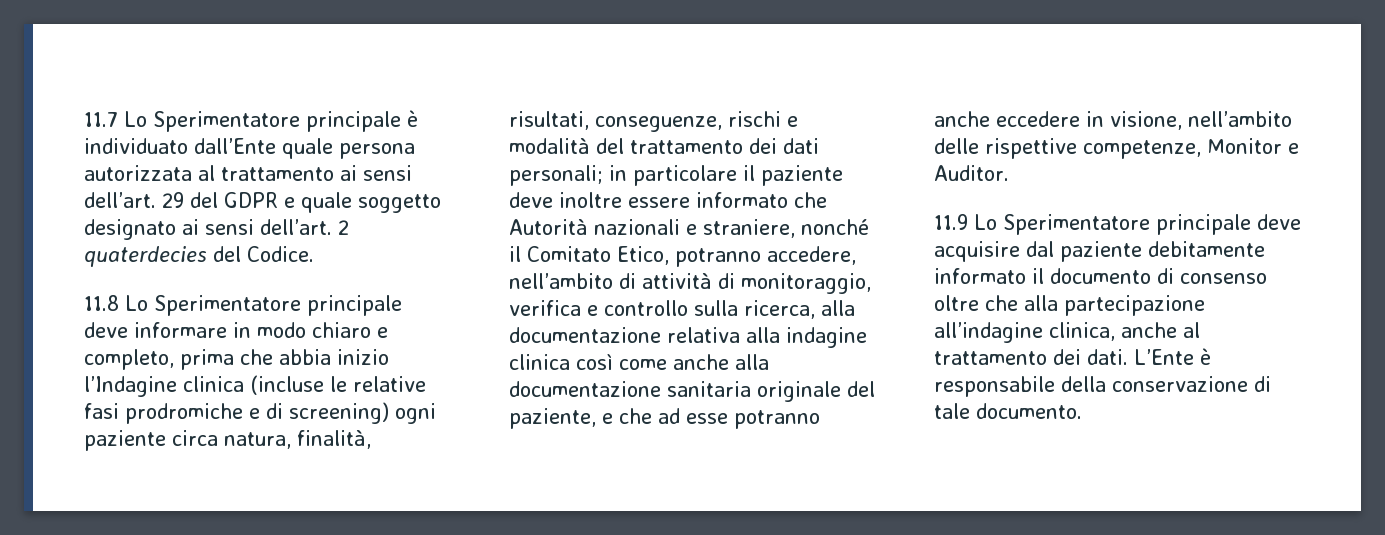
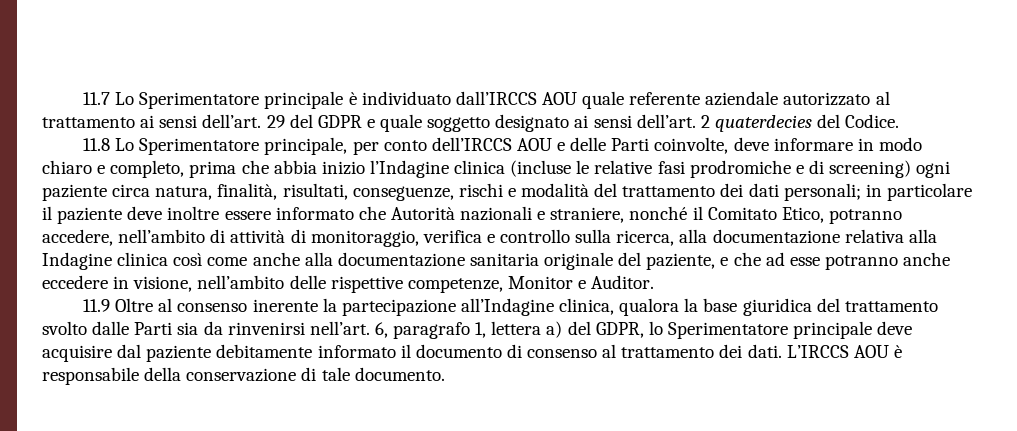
- 11.7 Lo Sperimentatore principale è individuato dall’Ente quale persona autorizzata al trattamento ai sensi dell’art.
+ 11.7 Lo Sperimentatore principale è individuato dall’IRCCS AOU quale referente aziendale autorizzato al trattamento ai sensi dell’art.
- 11.8 Lo Sperimentatore principale deve informare in modo chiaro e completo, prima che abbia inizio l’Indagine clinica (incluse le relative fasi prodromiche e di screening) ogni paziente circa natura, finalità, risultati, conseguenze, rischi e modalità del trattamento dei dati personali;
+ 11.8 Lo Sperimentatore principale, per conto dell’IRCCS AOU e delle Parti coinvolte, deve informare in modo chiaro e completo, prima che abbia inizio l’Indagine clinica (incluse le relative fasi prodromiche e di screening) ogni paziente circa natura, finalità, risultati, conseguenze, rischi e modalità del trattamento dei dati personali;
- in particolare il paziente deve inoltre essere informato che Autorità nazionali e straniere, nonché il Comitato Etico, potranno accedere, nell’ambito di attività di monitoraggio, verifica e controllo sulla ricerca, alla documentazione relativa alla indagine clinica così come anche alla documentazione sanitaria originale del paziente, e che ad esse potranno anche eccedere in visione, nell’ambito delle rispettive competenze, Monitor e Auditor.
+ in particolare il paziente deve inoltre essere informato che Autorità nazionali e straniere, nonché il Comitato Etico, potranno accedere, nell’ambito di attività di monitoraggio, verifica e controllo sulla ricerca, alla documentazione relativa alla Indagine clinica così come anche alla documentazione sanitaria originale del paziente, e che ad esse potranno anche eccedere in visione, nell’ambito delle rispettive competenze, Monitor e Auditor.
- 11.9 Lo Sperimentatore principale deve acquisire dal paziente debitamente informato il documento di consenso oltre che alla partecipazione all’indagine clinica, anche al trattamento dei dati.
+ 11.9 Oltre al consenso inerente la partecipazione all’Indagine clinica, qualora la base giuridica del trattamento svolto dalle Parti sia da rinvenirsi nell’art. 6, paragrafo 1, lettera a) del GDPR, lo Sperimentatore principale deve acquisire dal paziente debitamente informato il documento di consenso al trattamento dei dati.
- L’Ente è responsabile della conservazione di tale documento.
+ L’IRCCS AOU è responsabile della conservazione di tale documento.

